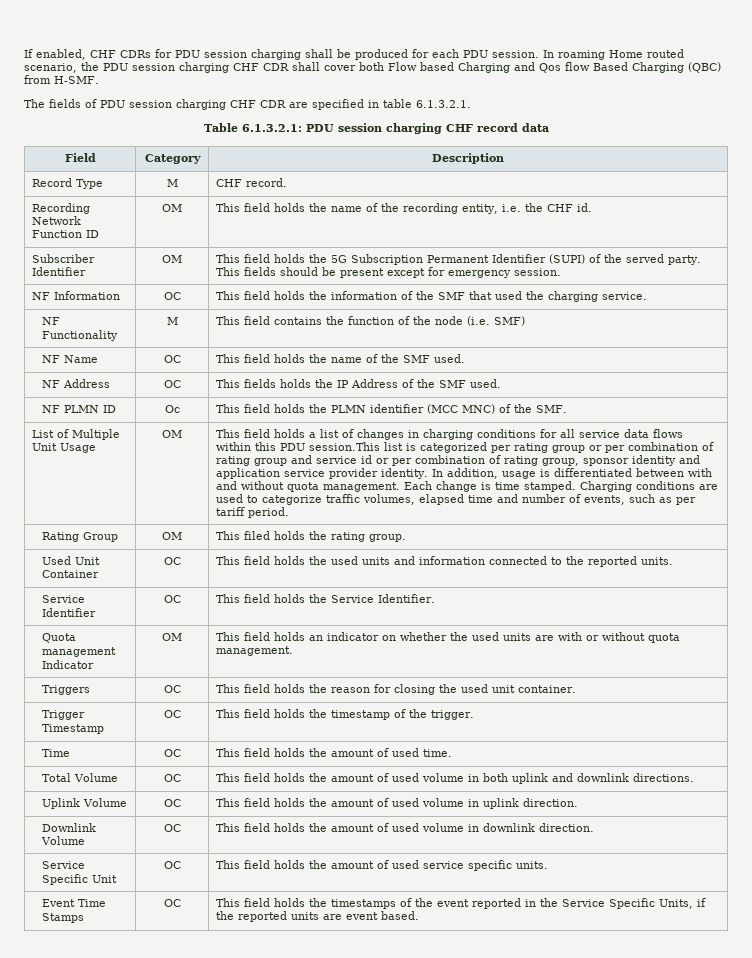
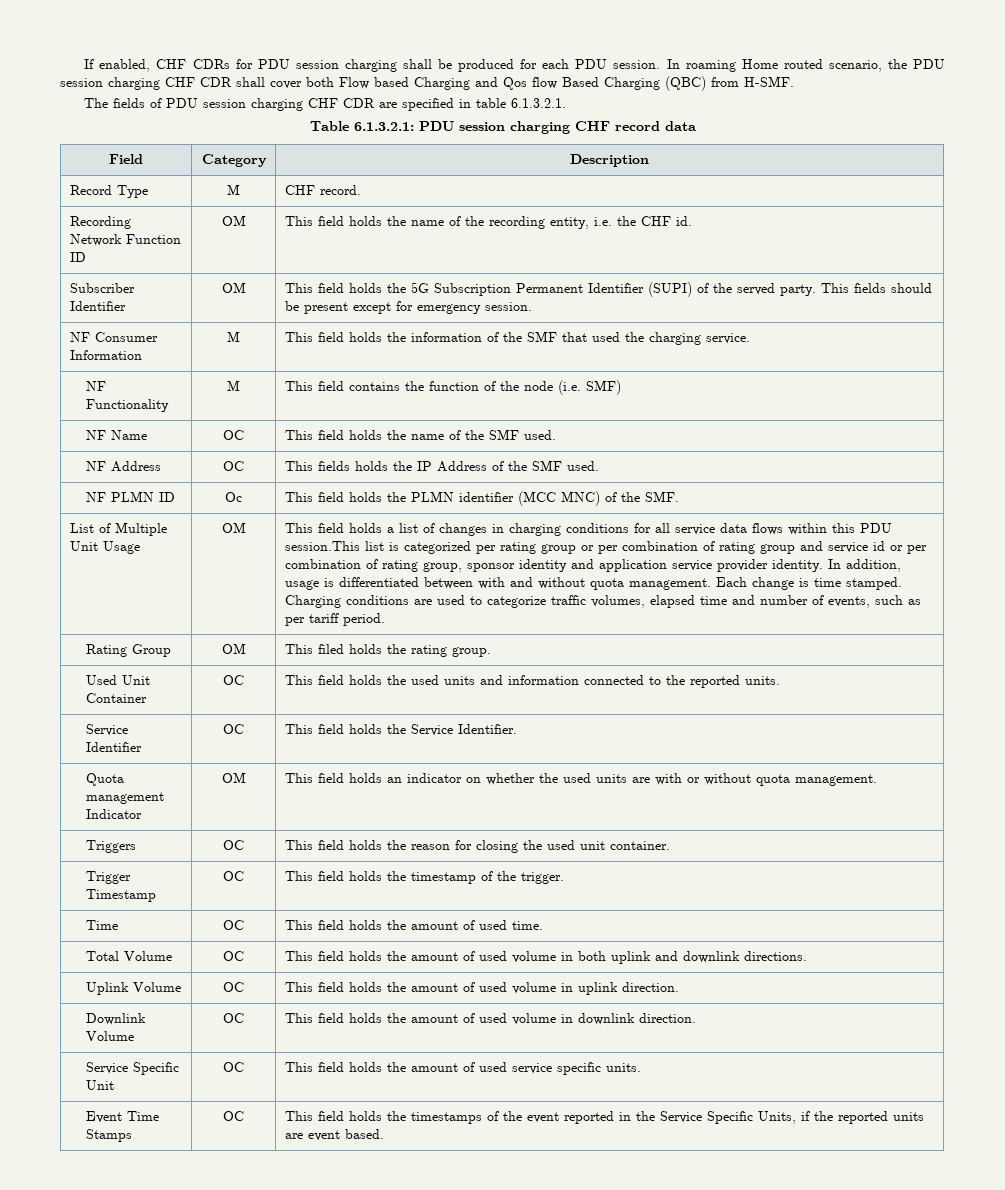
- NF Information | OC | This field holds the information of the SMF that used the charging service.
+ NF Consumer Information | M | This field holds the information of the SMF that used the charging service.

